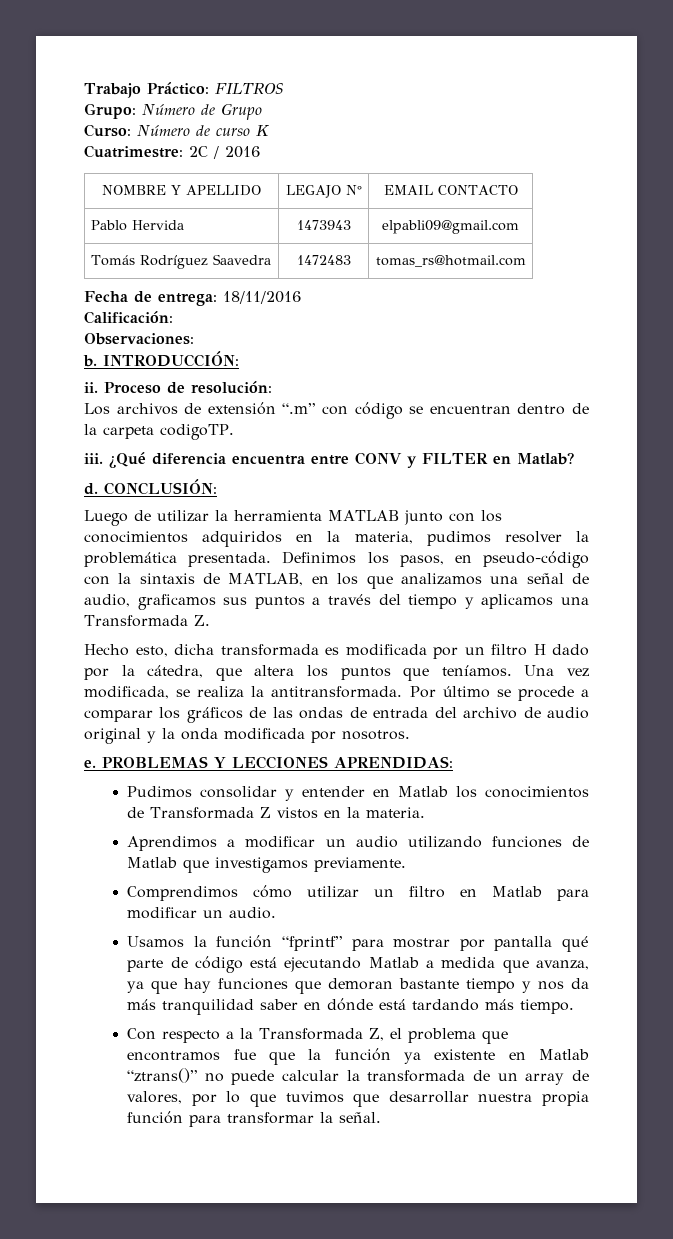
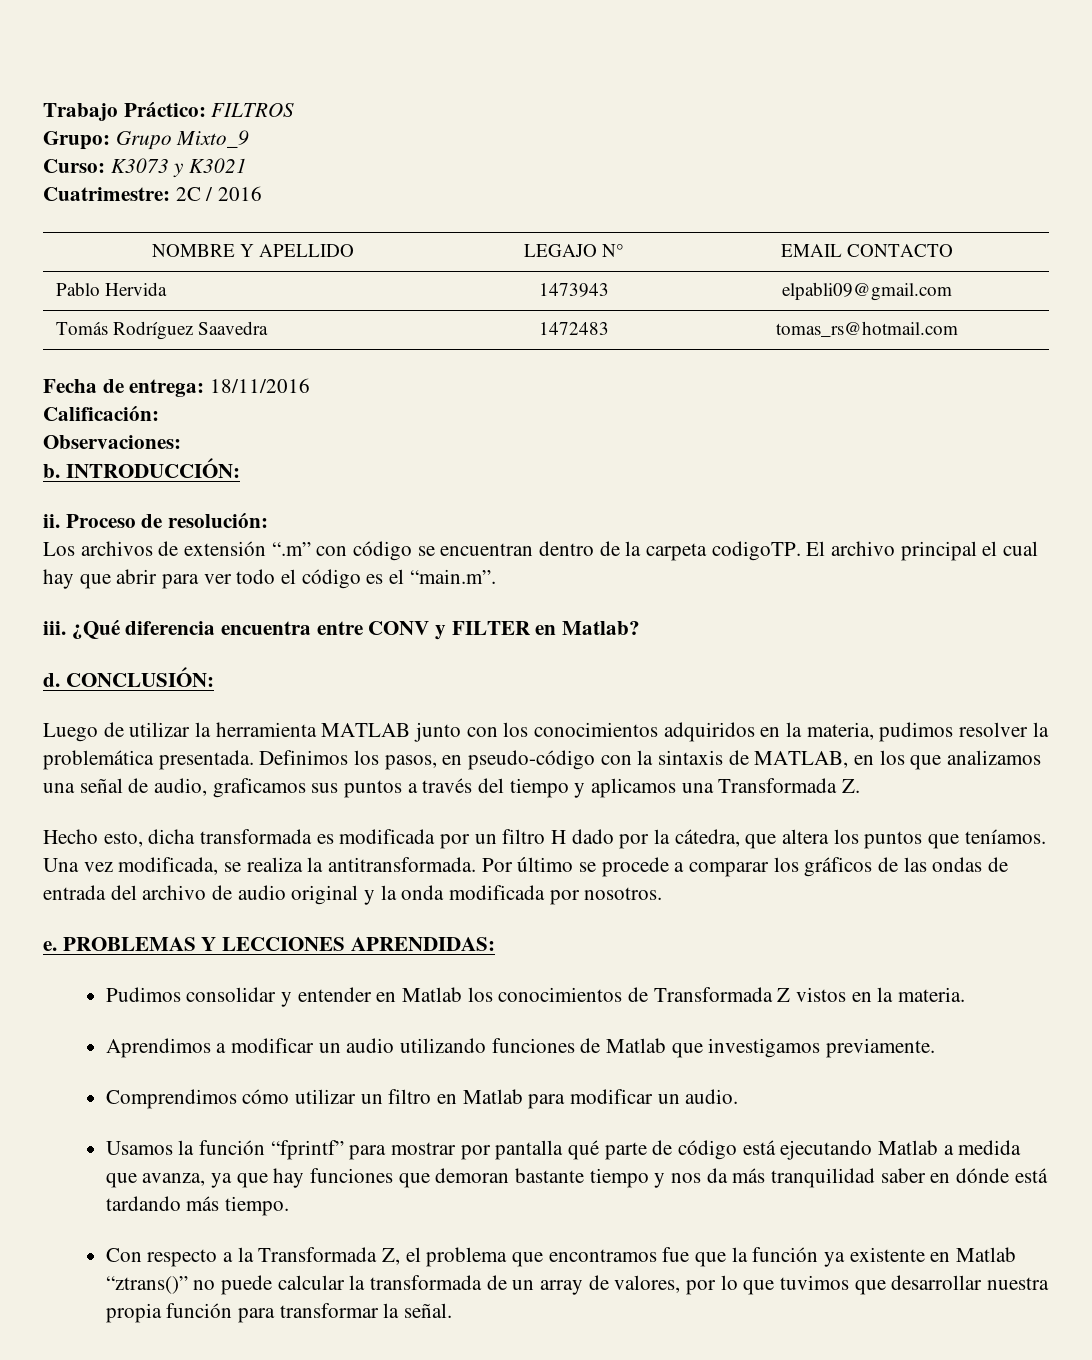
- Grupo: Número de Grupo
+ Grupo: Grupo Mixto_9
- Curso: Número de curso K
+ Curso: K3073 y K3021
+ El archivo principal el cual hay que abrir para ver todo el código es el “main.m”.

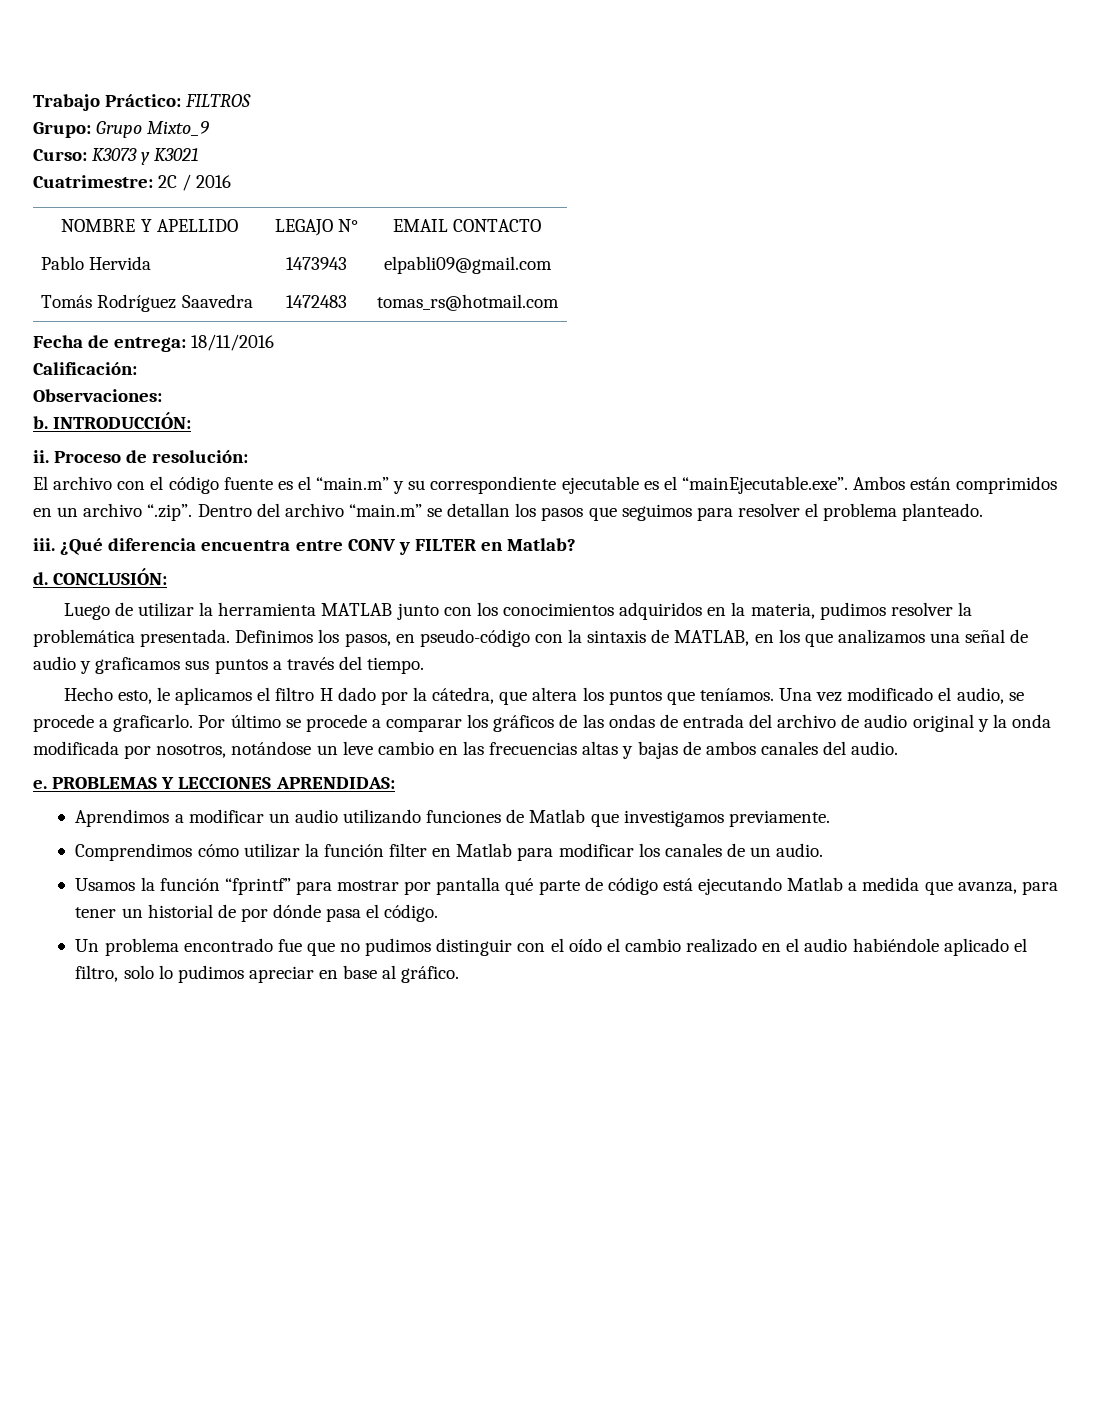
- Los archivos de extensión “.m” con código se encuentran dentro de la carpeta codigoTP. El archivo principal el cual hay que abrir para ver todo el código es el “main.m”.
+ El archivo con el código fuente es el “main.m” y su correspondiente ejecutable es el “mainEjecutable.exe”. Ambos están comprimidos en un archivo “.zip”. Dentro del archivo “main.m” se detallan los pasos que seguimos para resolver el problema planteado.
- Definimos los pasos, en pseudo-código con la sintaxis de MATLAB, en los que analizamos una señal de audio, graficamos sus puntos a través del tiempo y aplicamos una Transformada Z.
- Hecho esto, dicha transformada es modificada por un filtro H dado por la cátedra, que altera los puntos que teníamos.
+ Definimos los pasos, en pseudo-código con la sintaxis de MATLAB, en los que analizamos una señal de audio y graficamos sus puntos a través del tiempo.
+ Hecho esto, le aplicamos el filtro H dado por la cátedra, que altera los puntos que teníamos.
- Una vez modificada, se realiza la antitransformada.
+ Una vez modificado el audio, se procede a graficarlo.
- Por último se procede a comparar los gráficos de las ondas de entrada del archivo de audio original y la onda modificada por nosotros.
+ Por último se procede a comparar los gráficos de las ondas de entrada del archivo de audio original y la onda modificada por nosotros, notándose un leve cambio en las frecuencias altas y bajas de ambos canales del audio.
- Pudimos consolidar y entender en Matlab los conocimientos de Transformada Z vistos en la materia.
- Comprendimos cómo utilizar un filtro en Matlab para modificar un audio.
+ Comprendimos cómo utilizar la función filter en Matlab para modificar los canales de un audio.
- Usamos la función “fprintf” para mostrar por pantalla qué parte de código está ejecutando Matlab a medida que avanza, ya que hay funciones que demoran bastante tiempo y nos da más tranquilidad saber en dónde está tardando más tiempo.
- Con respecto a la Transformada Z, el problema que encontramos fue que la función ya existente en Matlab “ztrans()” no puede calcular la transformada de un array de valores, por lo que tuvimos que desarrollar nuestra propia función para transformar la señal.
+ Usamos la función “fprintf” para mostrar por pantalla qué parte de código está ejecutando Matlab a medida que avanza, para tener un historial de por dónde pasa el código.
+ Un problema encontrado fue que no pudimos distinguir con el oído el cambio realizado en el audio habiéndole aplicado el filtro, solo lo pudimos apreciar en base al gráfico.

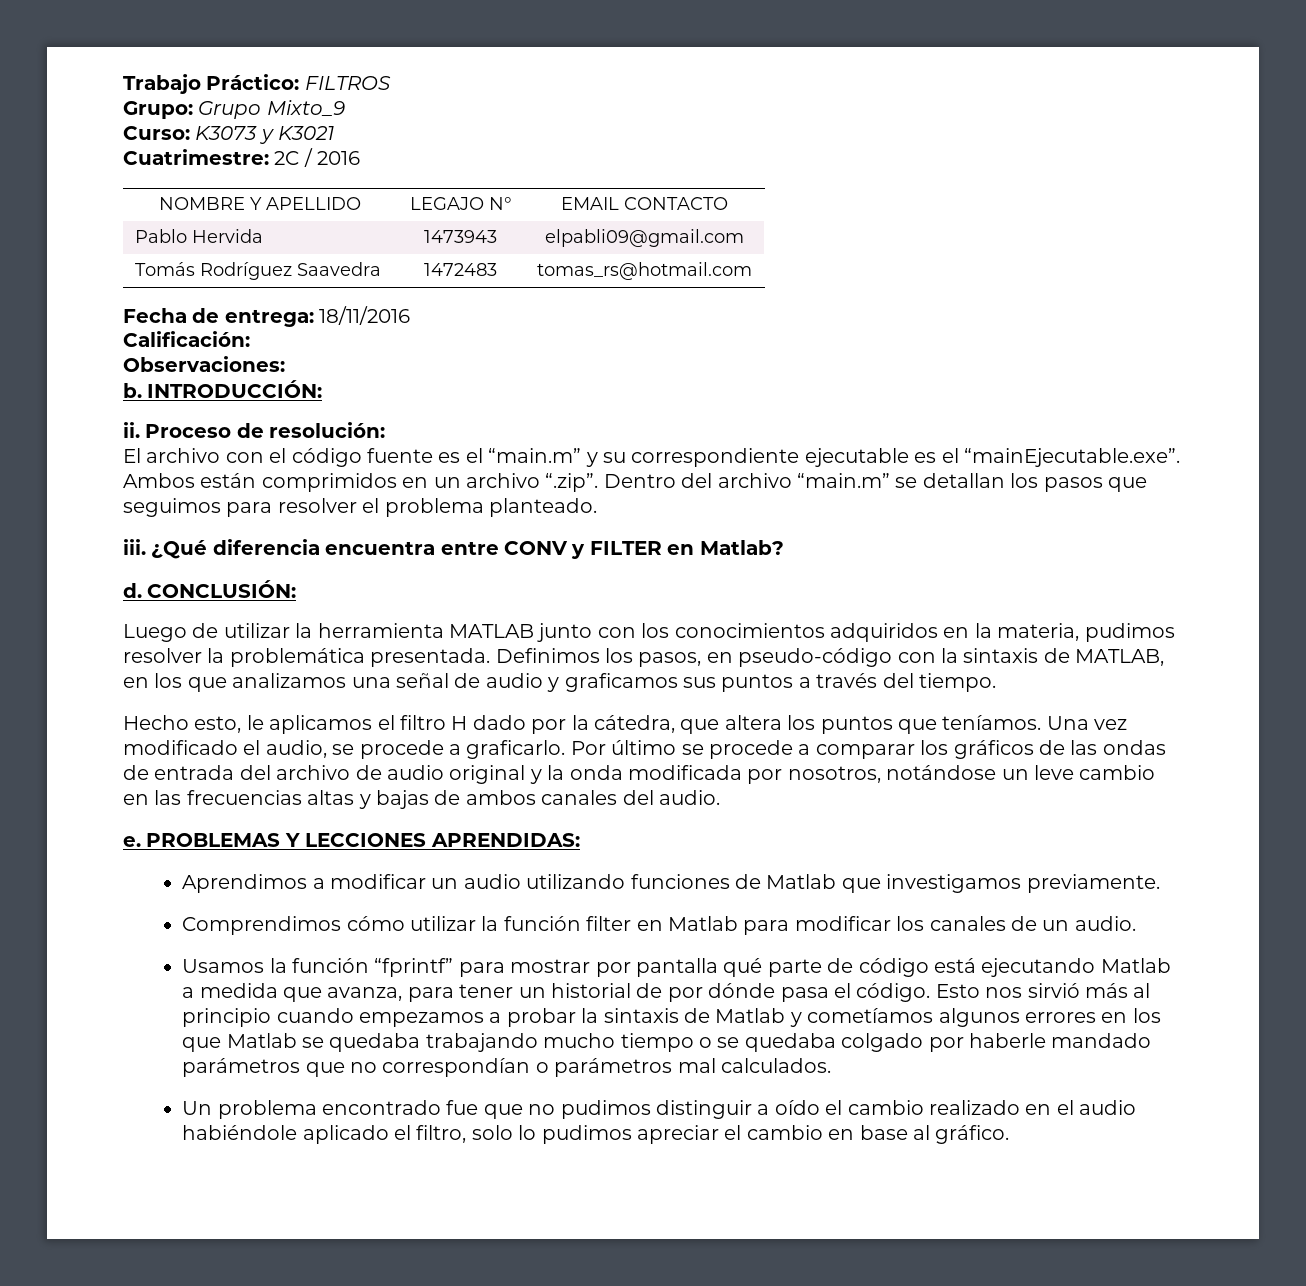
+ Esto nos sirvió más al principio cuando empezamos a probar la sintaxis de Matlab y cometíamos algunos errores en los que Matlab se quedaba trabajando mucho tiempo o se quedaba colgado por haberle mandado parámetros que no correspondían o parámetros mal calculados.
- Un problema encontrado fue que no pudimos distinguir con el oído el cambio realizado en el audio habiéndole aplicado el filtro, solo lo pudimos apreciar en base al gráfico.
+ Un problema encontrado fue que no pudimos distinguir a oído el cambio realizado en el audio habiéndole aplicado el filtro, solo lo pudimos apreciar el cambio en base al gráfico.

